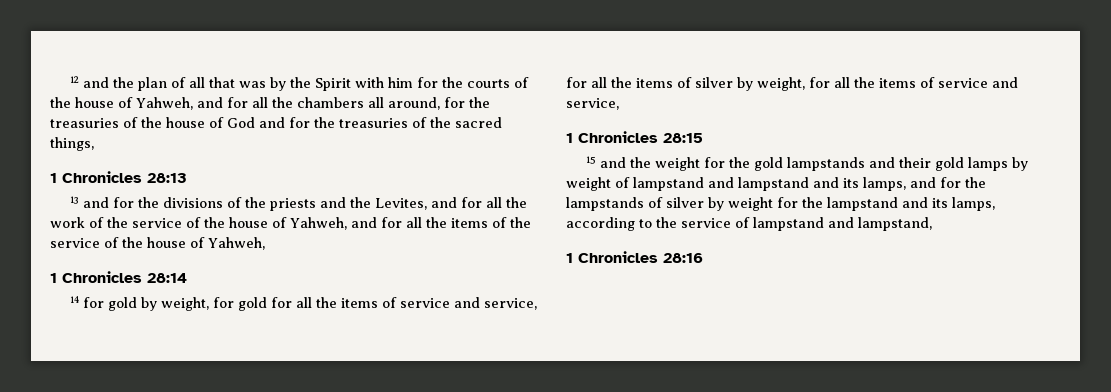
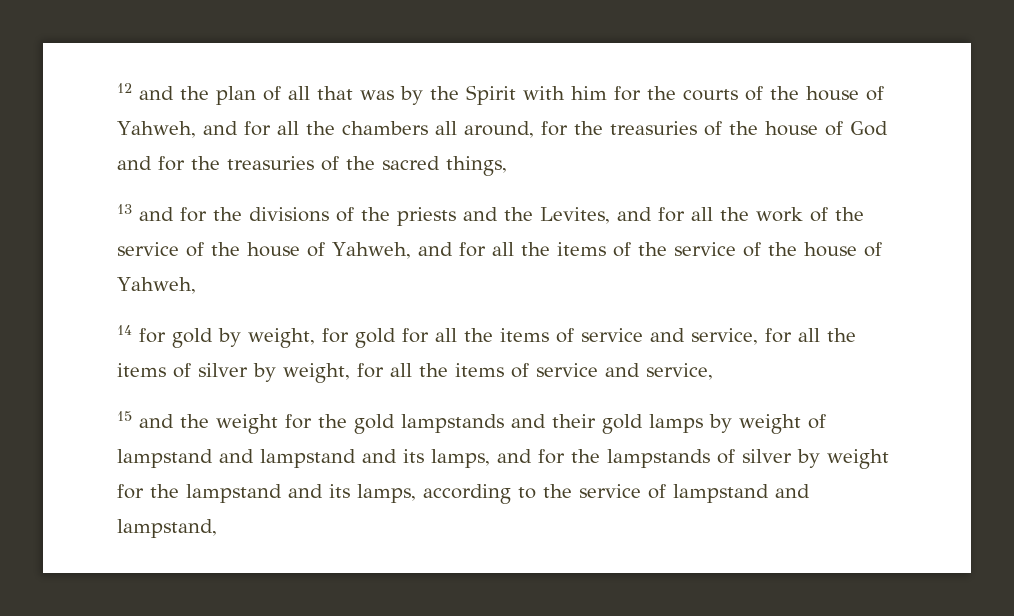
- 1 Chronicles 28:13
- 1 Chronicles 28:14
- 1 Chronicles 28:15
- 1 Chronicles 28:16

